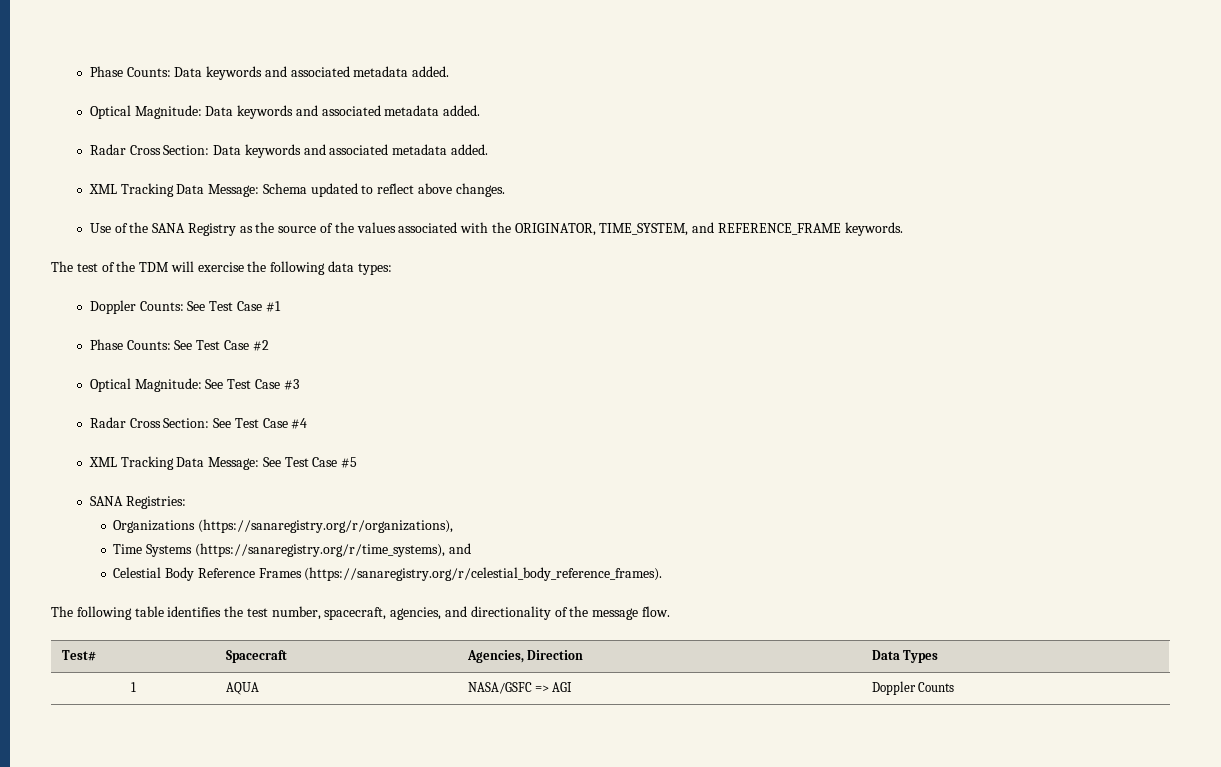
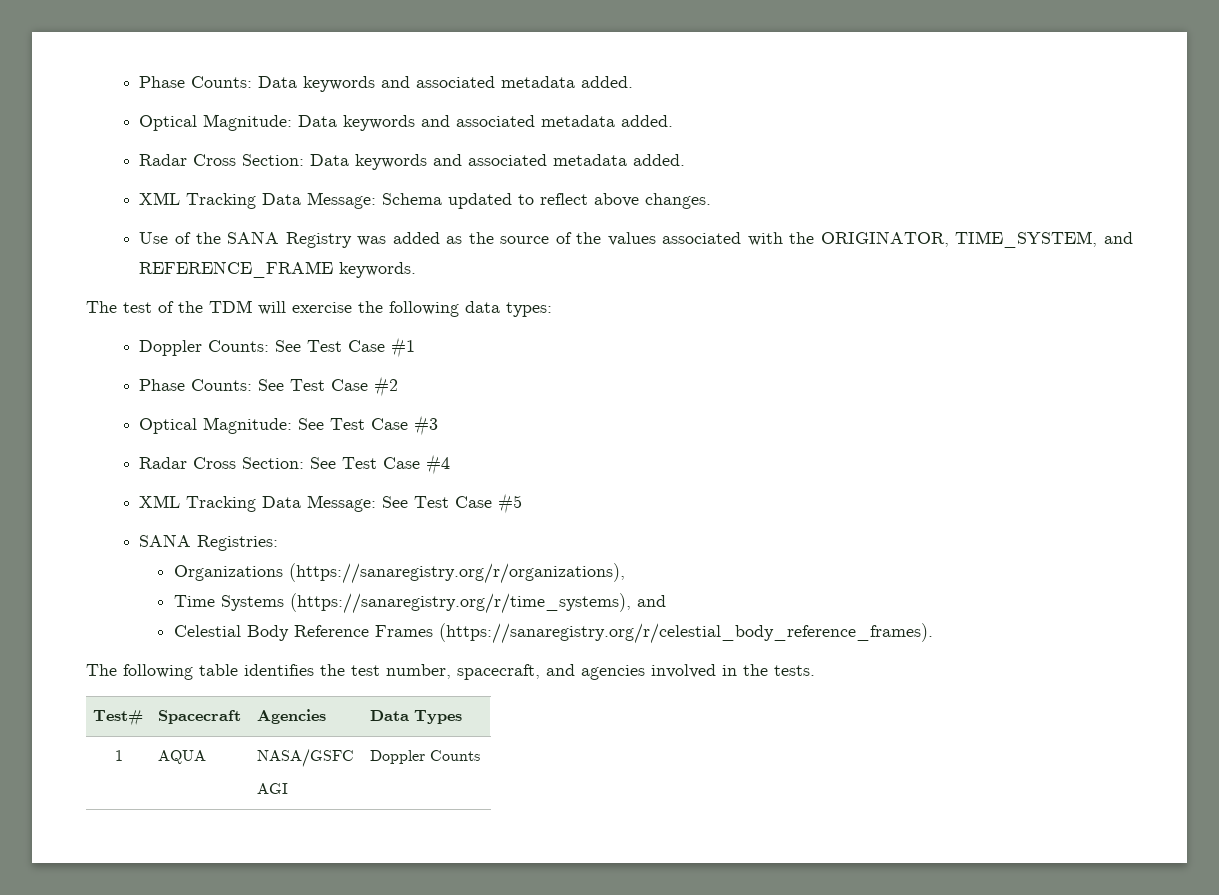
- Use of the SANA Registry as the source of the values associated with the ORIGINATOR, TIME_SYSTEM, and REFERENCE_FRAME keywords.
+ Use of the SANA Registry was added as the source of the values associated with the ORIGINATOR, TIME_SYSTEM, and REFERENCE_FRAME keywords.
- The following table identifies the test number, spacecraft, agencies, and directionality of the message flow.
+ The following table identifies the test number, spacecraft, and agencies involved in the tests.
- Test# | Spacecraft | Agencies, Direction | Data Types
+ Test# | Spacecraft | Agencies | Data Types
- 1 | AQUA | NASA/GSFC => AGI | Doppler Counts
+ 1 | AQUA | NASA/GSFC
+ AGI | Doppler Counts

